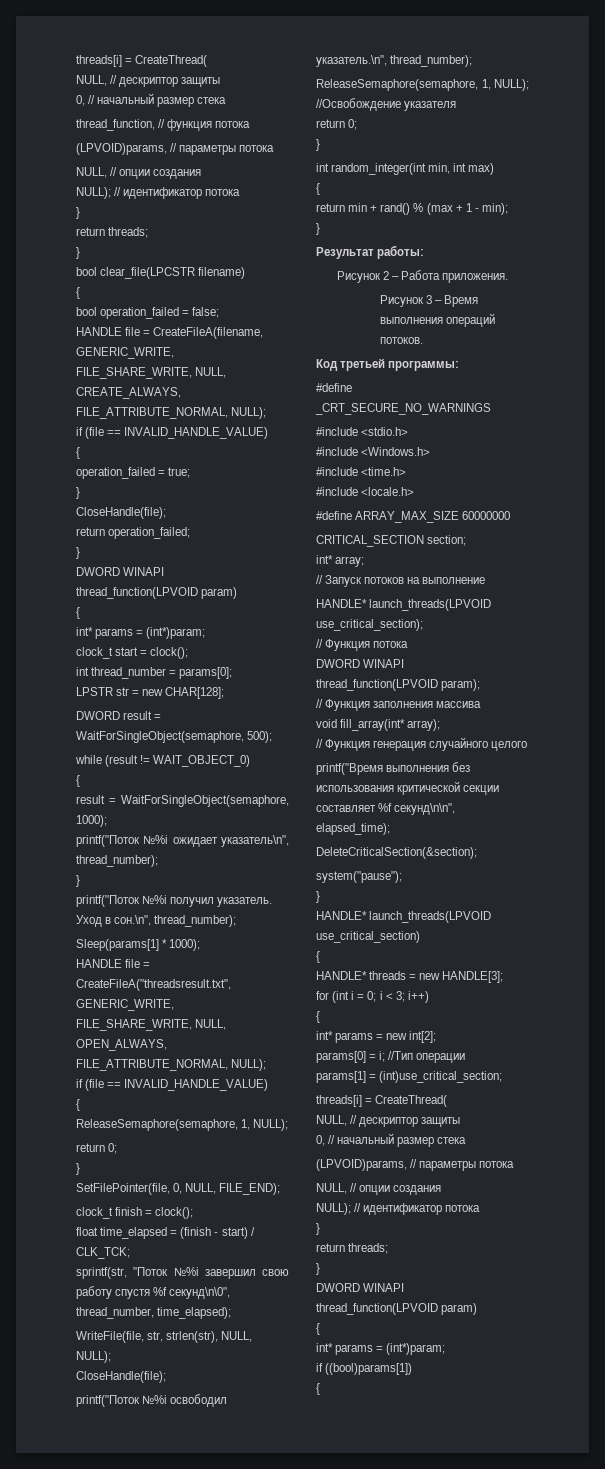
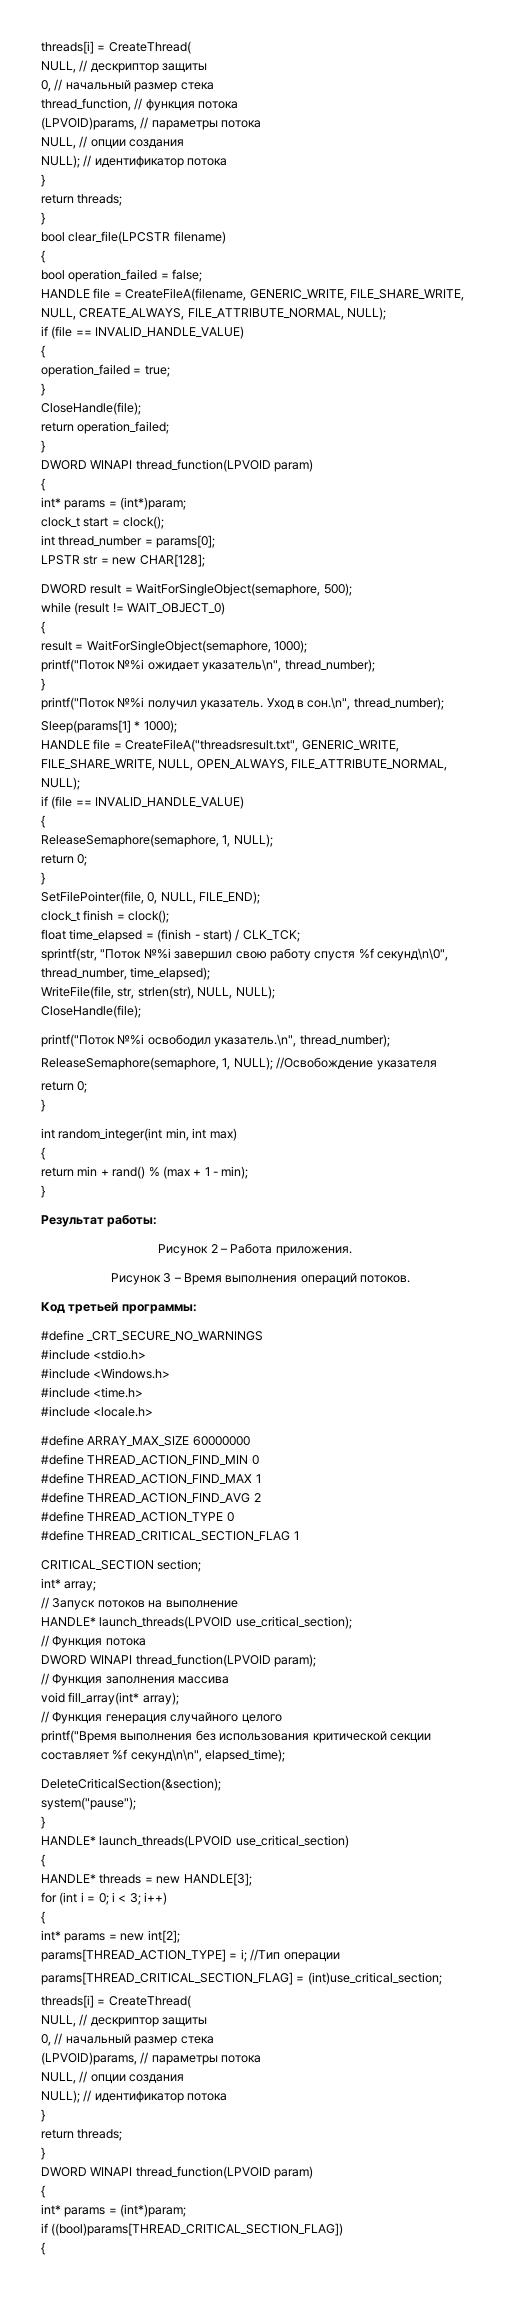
+ #define THREAD_ACTION_FIND_MIN 0
+ #define THREAD_ACTION_FIND_MAX 1
+ #define THREAD_ACTION_FIND_AVG 2
+ #define THREAD_ACTION_TYPE 0
+ #define THREAD_CRITICAL_SECTION_FLAG 1
- params[0] = i; //Тип операции
+ params[THREAD_ACTION_TYPE] = i; //Тип операции
- params[1] = (int)use_critical_section;
+ params[THREAD_CRITICAL_SECTION_FLAG] = (int)use_critical_section;
- if ((bool)params[1])
+ if ((bool)params[THREAD_CRITICAL_SECTION_FLAG])

